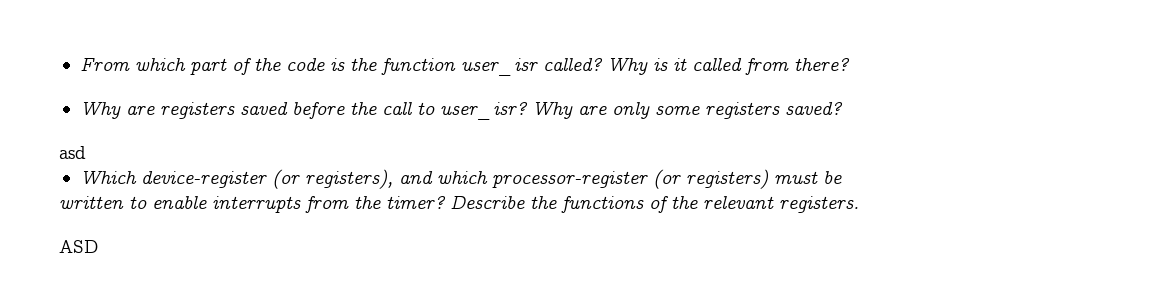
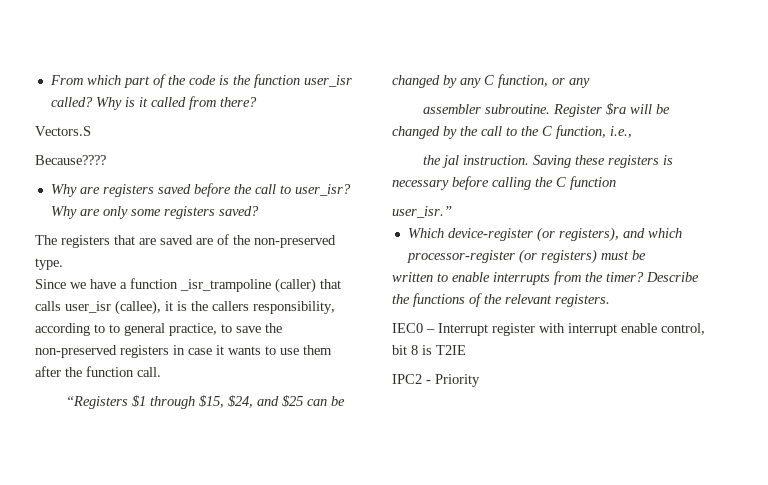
+ Vectors.S
+ Because????
- asd
+ The registers that are saved are of the non-preserved type.
+ Since we have a function _isr_trampoline (caller) that calls user_isr (callee), it is the callers responsibility, according to to general practice, to save the non-preserved registers in case it wants to use them after the function call.
+ “Registers $1 through $15, $24, and $25 can be changed by any C function, or any
+ assembler subroutine. Register $ra will be changed by the call to the C function, i.e.,
+ the jal instruction. Saving these registers is necessary before calling the C function
+ user_isr.”
- ASD
+ IEC0 – Interrupt register with interrupt enable control, bit 8 is T2IE
+ IPC2 - Priority

